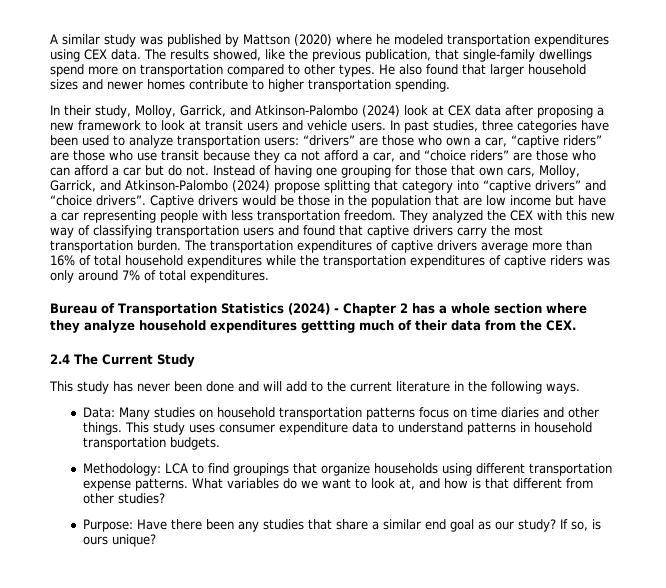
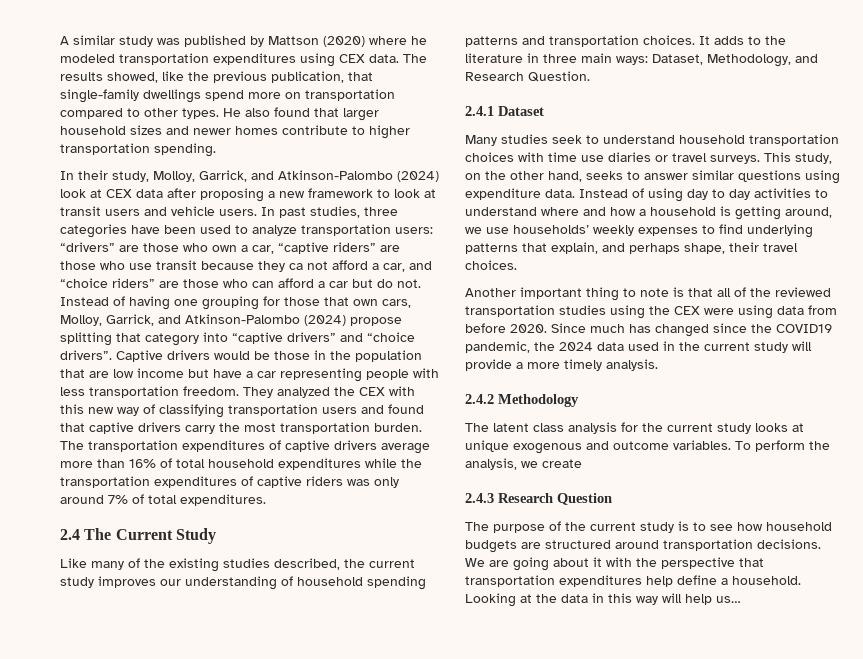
- Bureau of Transportation Statistics (2024) - Chapter 2 has a whole section where they analyze household expenditures gettting much of their data from the CEX.
  2.4 The Current Study
- This study has never been done and will add to the current literature in the following ways.
- Data: Many studies on household transportation patterns focus on time diaries and other things. This study uses consumer expenditure data to understand patterns in household transportation budgets.
- Methodology: LCA to find groupings that organize households using different transportation expense patterns. What variables do we want to look at, and how is that different from other studies?
- Purpose: Have there been any studies that share a similar end goal as our study? If so, is ours unique?
+ Like many of the existing studies described, the current study improves our understanding of household spending patterns and transportation choices. It adds to the literature in three main ways: Dataset, Methodology, and Research Question.
+ 2.4.1 Dataset
+ Many studies seek to understand household transportation choices with time use diaries or travel surveys. This study, on the other hand, seeks to answer similar questions using expenditure data. Instead of using day to day activities to understand where and how a household is getting around, we use households’ weekly expenses to find underlying patterns that explain, and perhaps shape, their travel choices.
+ Another important thing to note is that all of the reviewed transportation studies using the CEX were using data from before 2020. Since much has changed since the COVID19 pandemic, the 2024 data used in the current study will provide a more timely analysis.
+ 2.4.2 Methodology
+ The latent class analysis for the current study looks at unique exogenous and outcome variables. To perform the analysis, we create
+ 2.4.3 Research Question
+ The purpose of the current study is to see how household budgets are structured around transportation decisions. We are going about it with the perspective that transportation expenditures help define a household. Looking at the data in this way will help us…

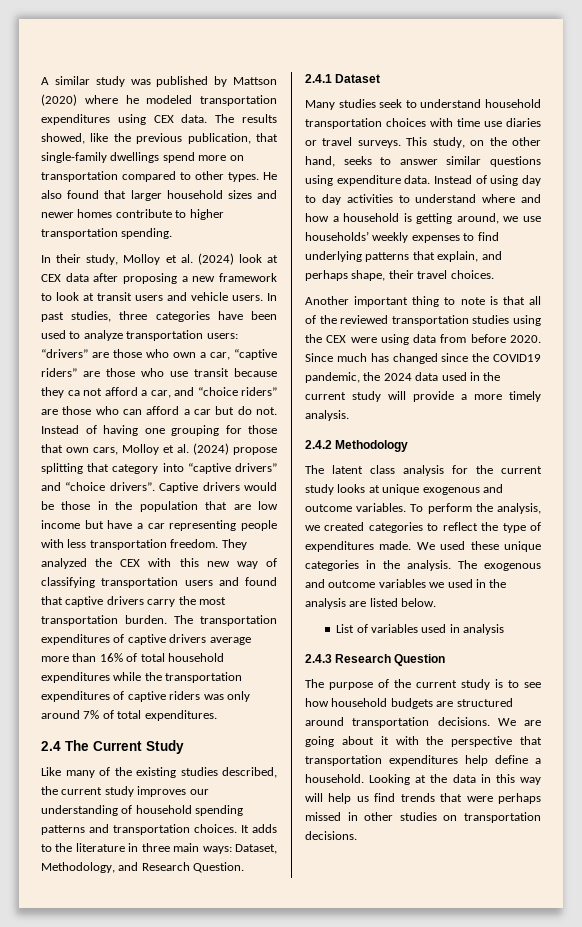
- In their study, Molloy, Garrick, and Atkinson-Palombo (2024) look at CEX data after proposing a new framework to look at transit users and vehicle users.
+ In their study, Molloy et al. (2024) look at CEX data after proposing a new framework to look at transit users and vehicle users.
- Instead of having one grouping for those that own cars, Molloy, Garrick, and Atkinson-Palombo (2024) propose splitting that category into “captive drivers” and “choice drivers”.
+ Instead of having one grouping for those that own cars, Molloy et al. (2024) propose splitting that category into “captive drivers” and “choice drivers”.
- To perform the analysis, we create
+ To perform the analysis, we created categories to reflect the type of expenditures made. We used these unique categories in the analysis. The exogenous and outcome variables we used in the analysis are listed below.
+ List of variables used in analysis
- Looking at the data in this way will help us…
+ Looking at the data in this way will help us find trends that were perhaps missed in other studies on transportation decisions.

